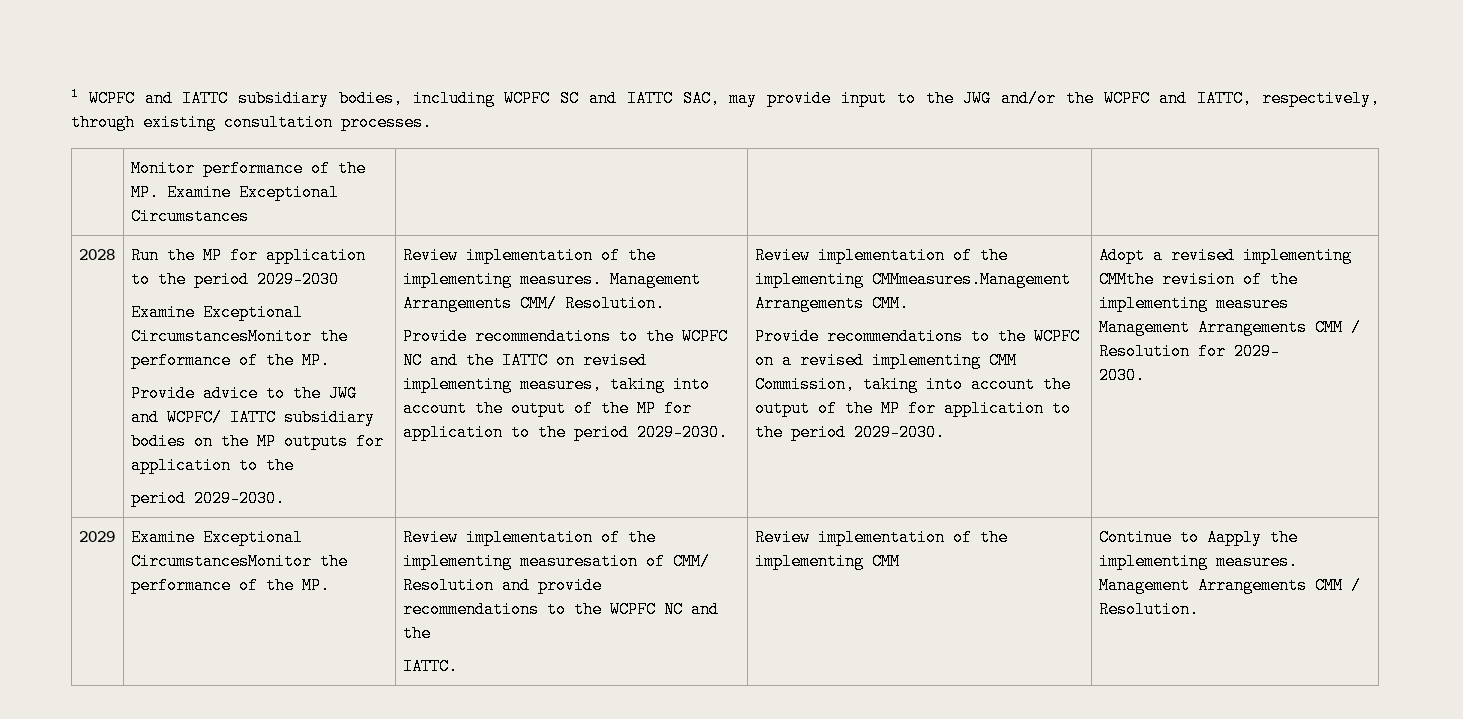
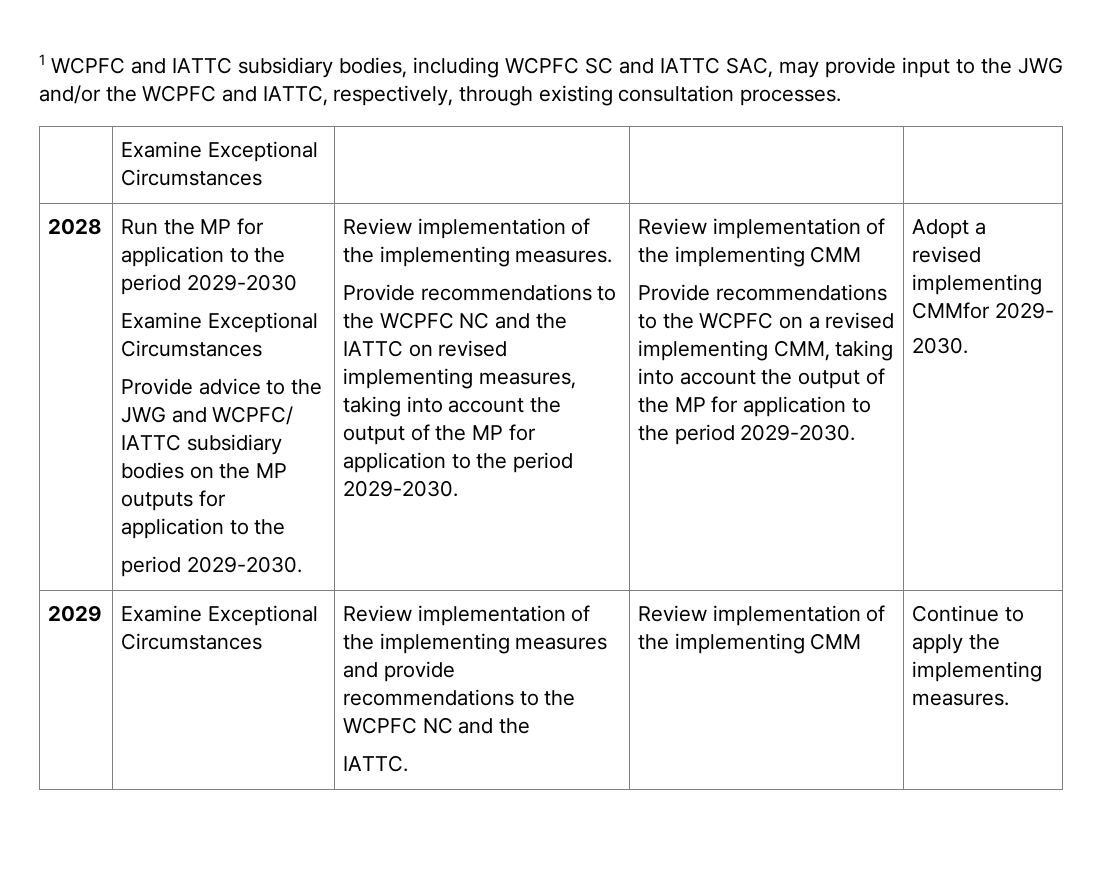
- | Monitor performance of the MP. Examine Exceptional Circumstances | | |
+ | Examine Exceptional Circumstances | | |
  Run the MP for application to the period 2029-2030
- Examine Exceptional CircumstancesMonitor the performance of the MP.
+ Examine Exceptional Circumstances
- Management Arrangements CMM/ Resolution.
- Provide recommendations to the WCPFC NC and the IATTC on revised implementing measures, taking into account the output of the MP for application to the period 2029-2030. | Review implementation of the implementing CMMmeasures.Management Arrangements CMM.
+ Provide recommendations to the WCPFC NC and the IATTC on revised implementing measures, taking into account the output of the MP for application to the period 2029-2030. | Review implementation of the implementing CMM
- Provide recommendations to the WCPFC on a revised implementing CMM Commission, taking into account the output of the MP for application to the period 2029-2030.
+ Provide recommendations to the WCPFC on a revised implementing CMM, taking into account the output of the MP for application to the period 2029-2030.
- Adopt a revised implementing CMMthe revision of the implementing measures Management Arrangements CMM / Resolution for 2029-
+ Adopt a revised implementing CMMfor 2029-
- Examine Exceptional CircumstancesMonitor the performance of the MP. | Review implementation of the implementing measuresation of CMM/ Resolution and provide recommendations to the WCPFC NC and the
+ Examine Exceptional Circumstances | Review implementation of the implementing measures and provide recommendations to the WCPFC NC and the
- Continue to Aapply the implementing measures. Management Arrangements CMM / Resolution.
+ Continue to apply the implementing measures.

